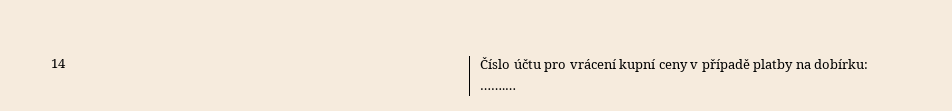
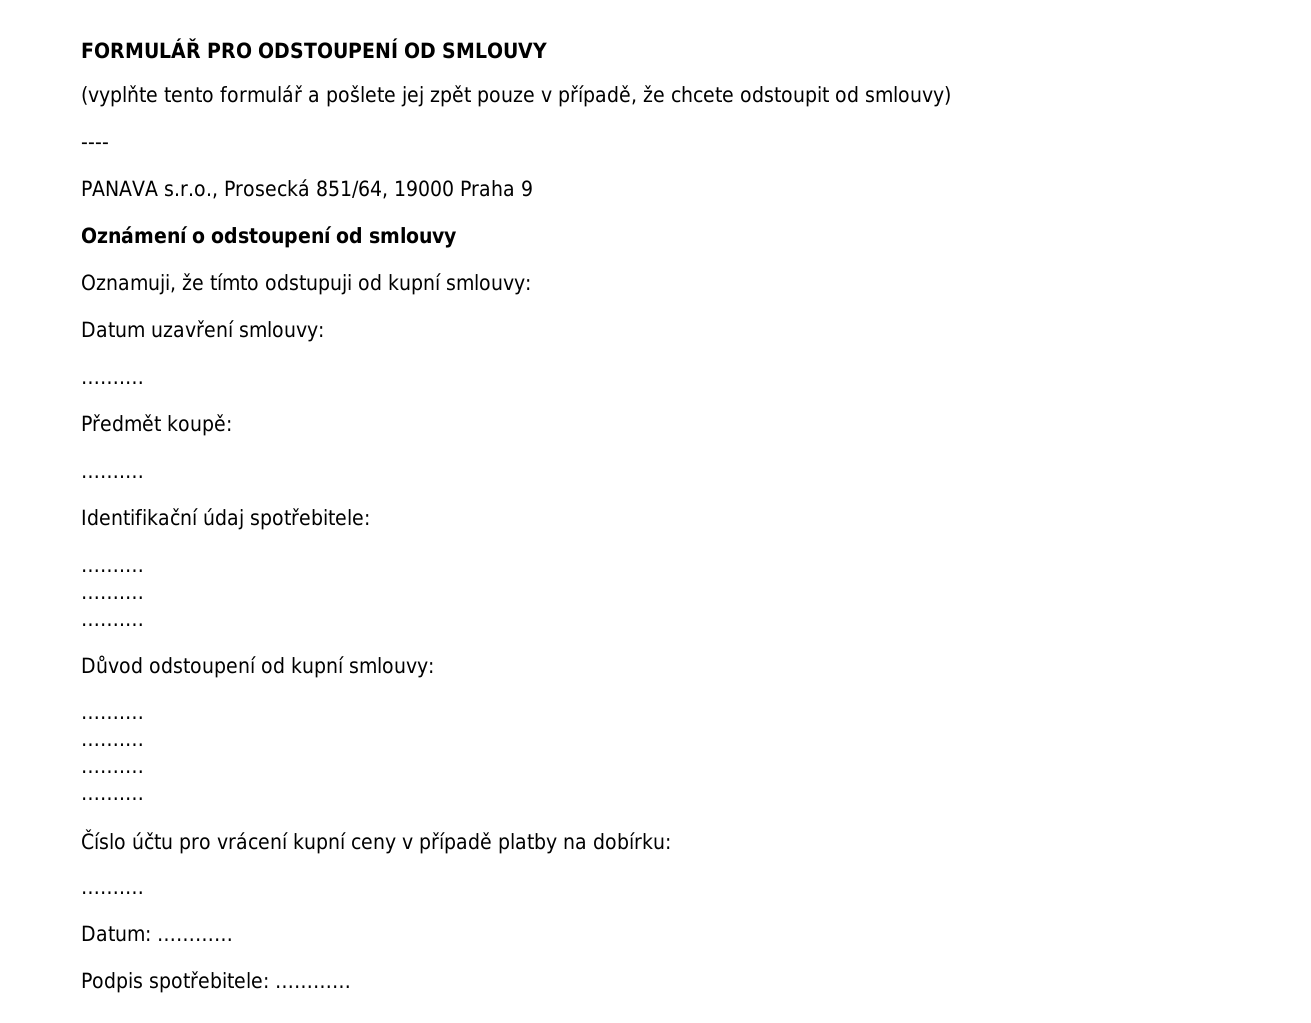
- 14
+ FORMULÁŘ PRO ODSTOUPENÍ OD SMLOUVY
+ (vyplňte tento formulář a pošlete jej zpět pouze v případě, že chcete odstoupit od smlouvy)
+ ----
+ PANAVA s.r.o., Prosecká 851/64, 19000 Praha 9
+ Oznámení o odstoupení od smlouvy
+ Oznamuji, že tímto odstupuji od kupní smlouvy:
+ Datum uzavření smlouvy:
+ …….…
+ Předmět koupě:
+ …….…
+ Identifikační údaj spotřebitele:
+ …….…
+ …….…
+ …….…
+ Důvod odstoupení od kupní smlouvy:
+ …….…
+ …….…
+ …….…
+ …….…
+ Datum: …………
+ Podpis spotřebitele: …………

